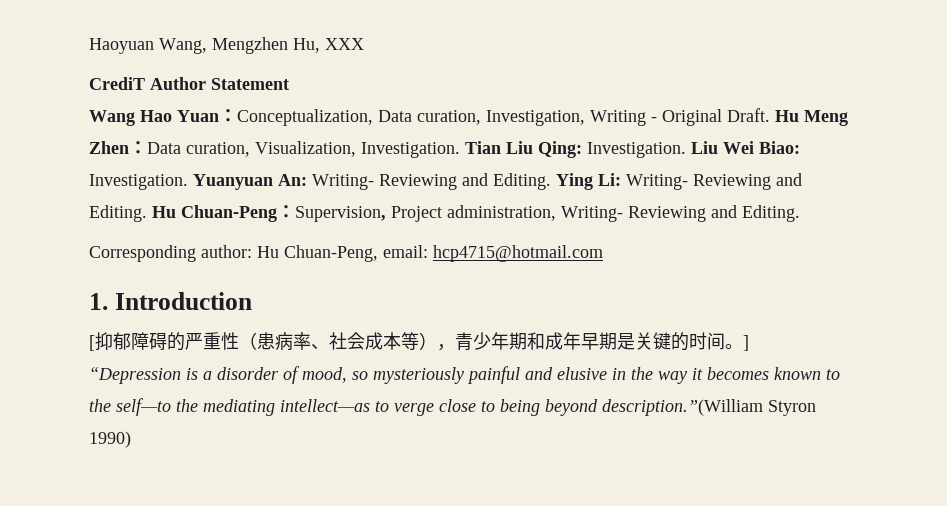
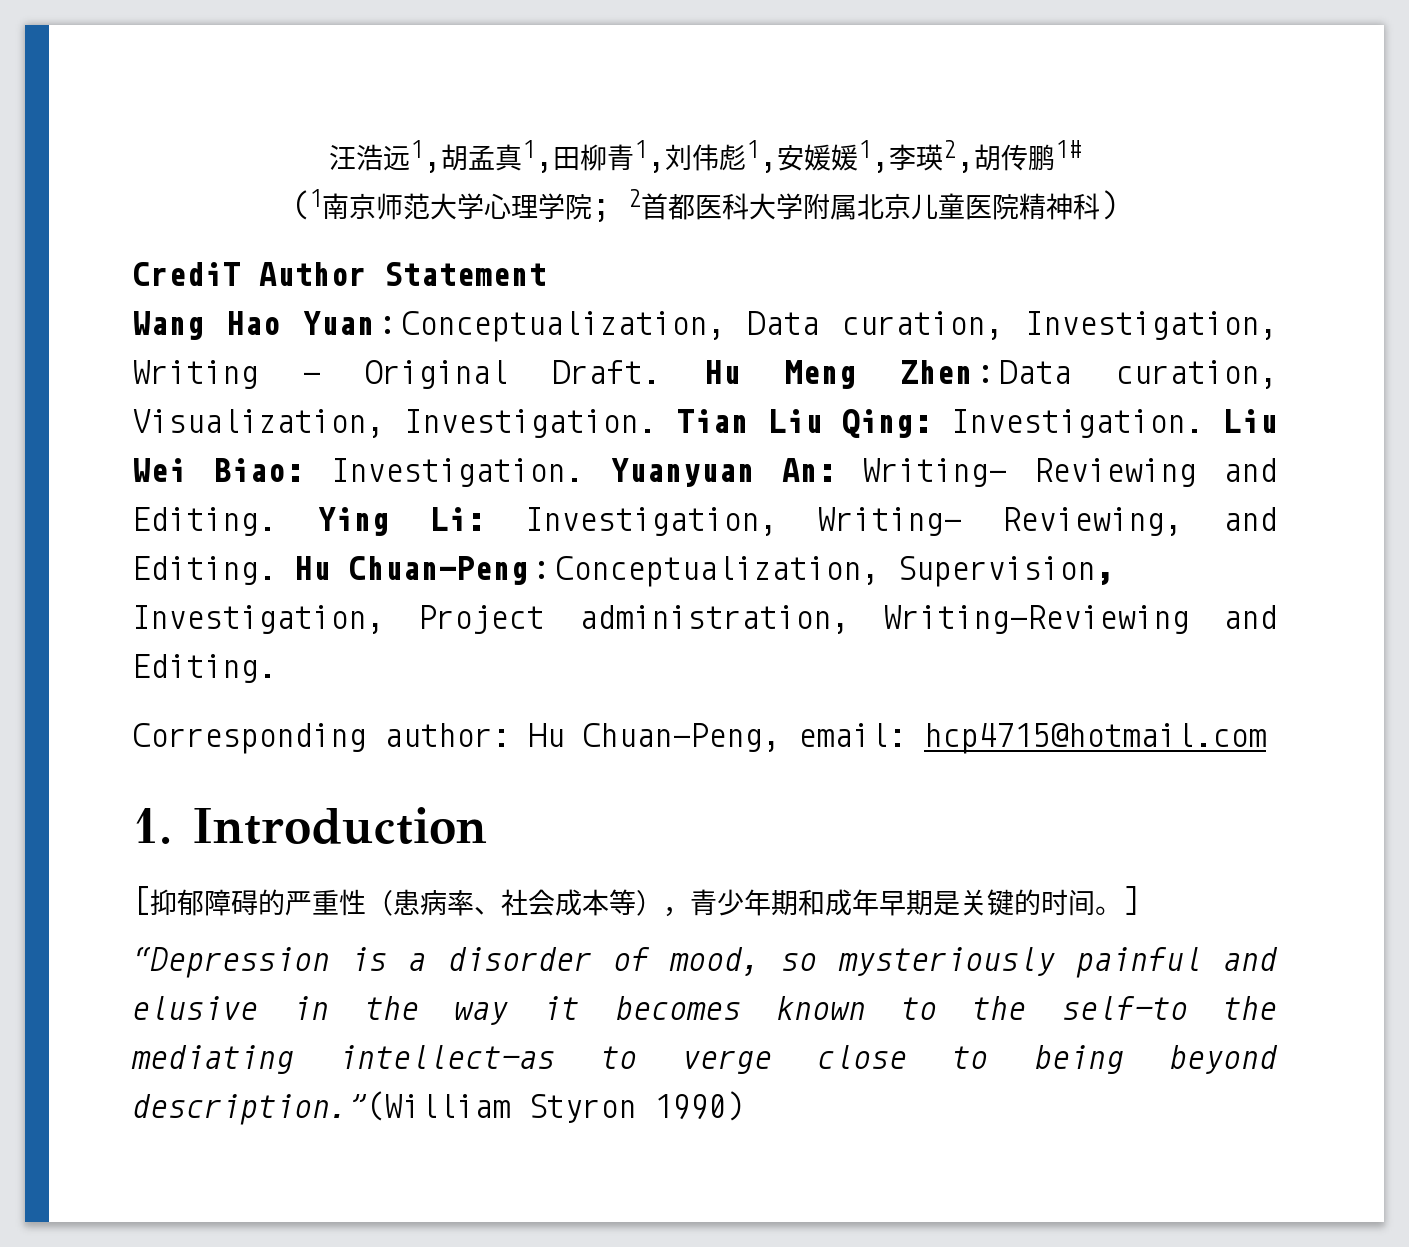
- Haoyuan Wang, Mengzhen Hu, XXX
+ 汪浩远1,胡孟真1,田柳青1,刘伟彪1,安媛媛1,李瑛2,胡传鹏1#
+ (1南京师范大学心理学院; 2首都医科大学附属北京儿童医院精神科)
- Ying Li: Writing- Reviewing and Editing.
+ Ying Li: Investigation, Writing- Reviewing, and Editing.
- Hu Chuan-Peng：Supervision, Project administration, Writing- Reviewing and Editing.
+ Hu Chuan-Peng：Conceptualization, Supervision, Investigation, Project administration, Writing-Reviewing and Editing.

